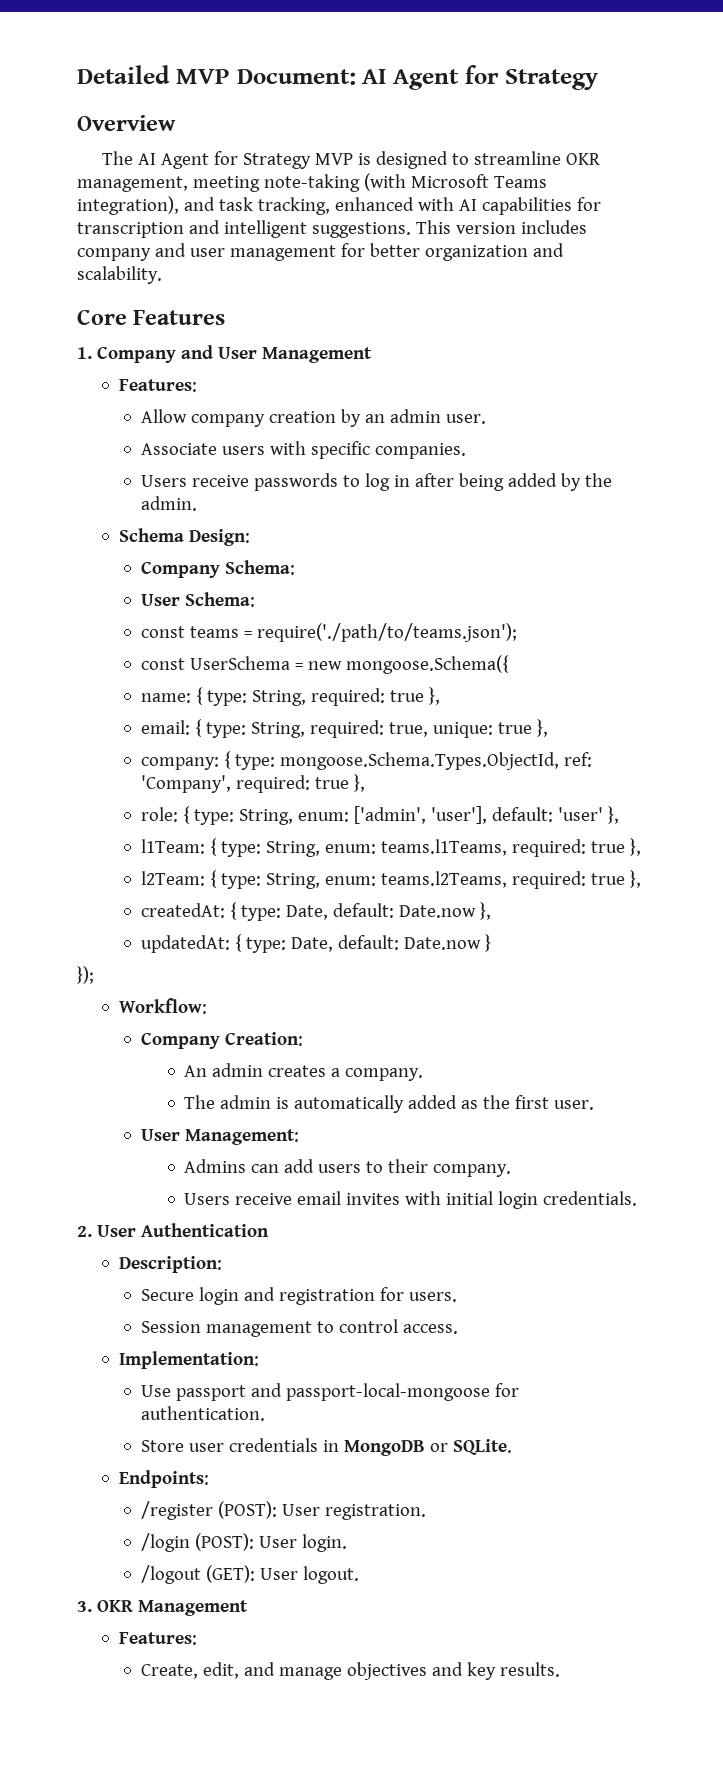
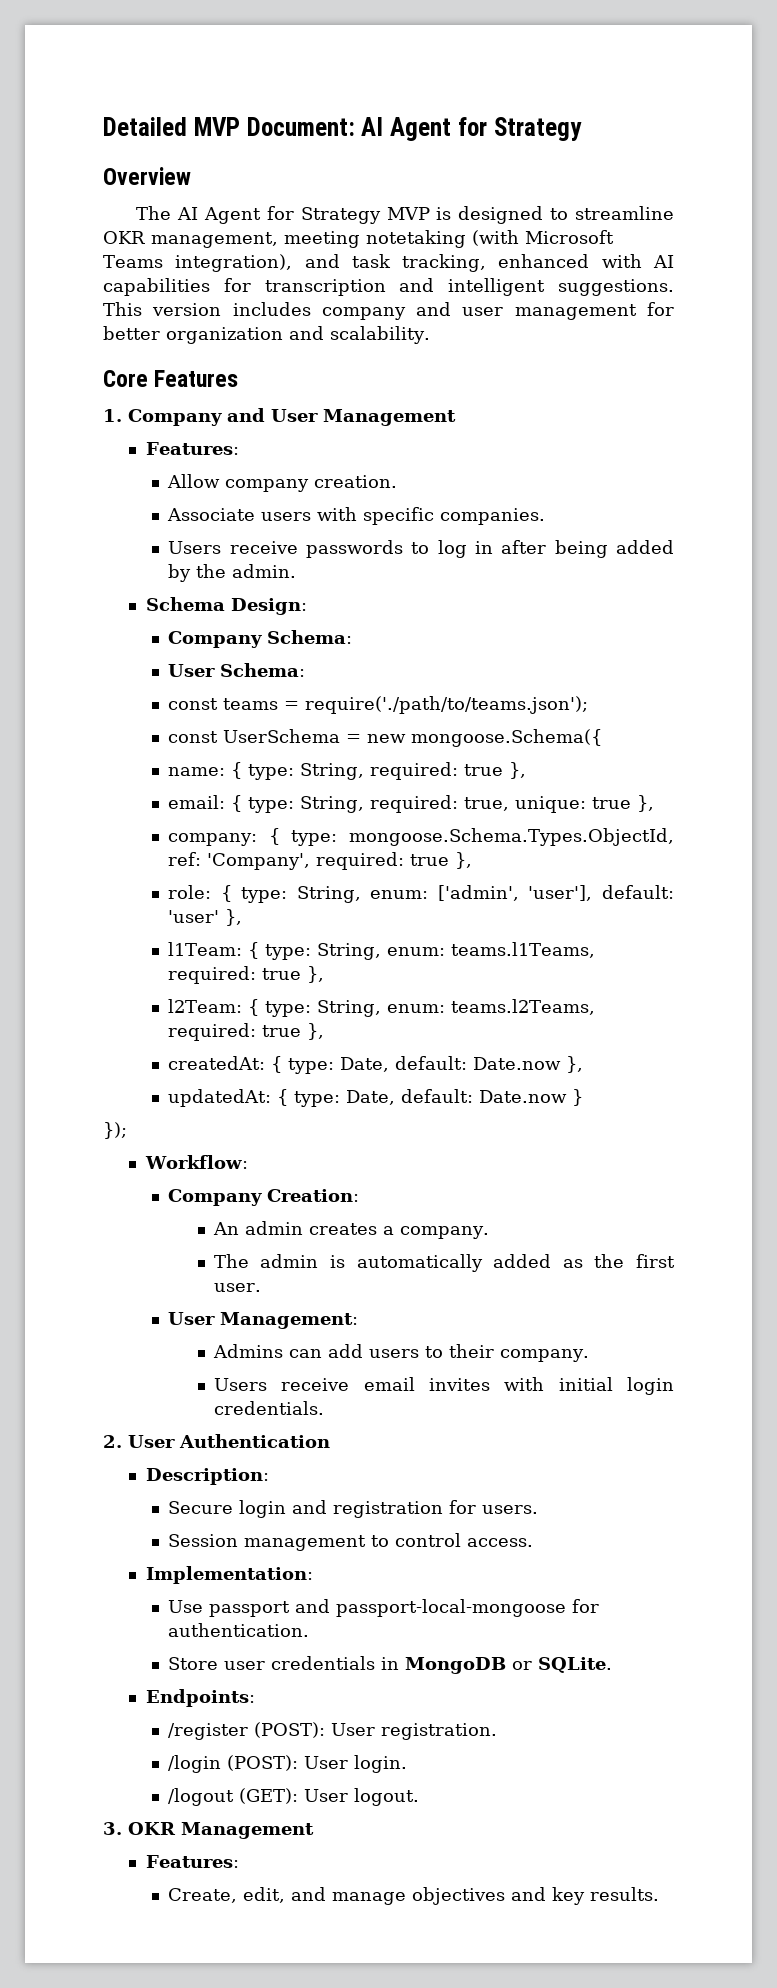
- The AI Agent for Strategy MVP is designed to streamline OKR management, meeting note-taking (with Microsoft Teams integration), and task tracking, enhanced with AI capabilities for transcription and intelligent suggestions.
+ The AI Agent for Strategy MVP is designed to streamline OKR management, meeting notetaking (with Microsoft Teams integration), and task tracking, enhanced with AI capabilities for transcription and intelligent suggestions.
- Allow company creation by an admin user.
+ Allow company creation.

